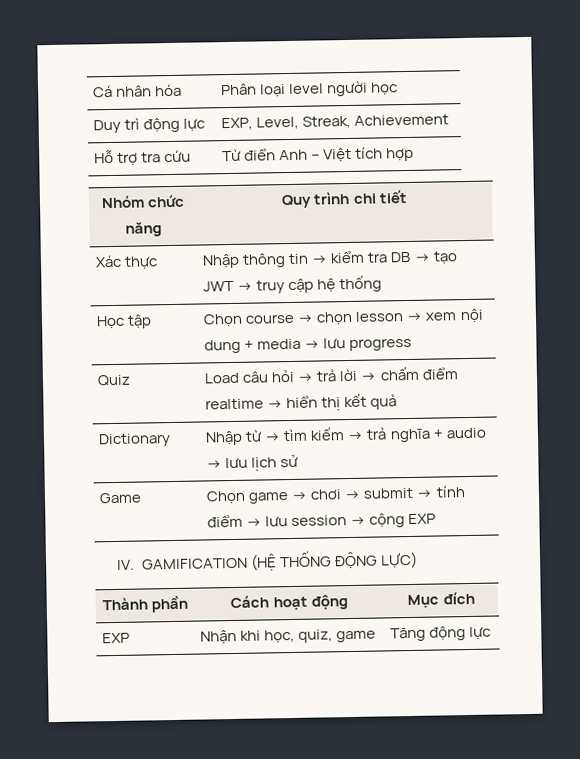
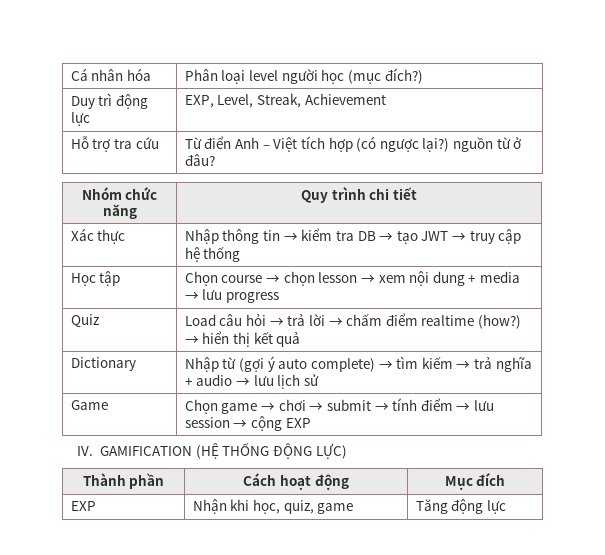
- Cá nhân hóa | Phân loại level người học
+ Cá nhân hóa | Phân loại level người học (mục đích?)
- Hỗ trợ tra cứu | Từ điển Anh – Việt tích hợp
+ Hỗ trợ tra cứu | Từ điển Anh – Việt tích hợp (có ngược lại?) nguồn từ ở đâu?
- Quiz | Load câu hỏi → trả lời → chấm điểm realtime → hiển thị kết quả
+ Quiz | Load câu hỏi → trả lời → chấm điểm realtime (how?) → hiển thị kết quả
- Dictionary | Nhập từ → tìm kiếm → trả nghĩa + audio → lưu lịch sử
+ Dictionary | Nhập từ (gợi ý auto complete) → tìm kiếm → trả nghĩa + audio → lưu lịch sử

